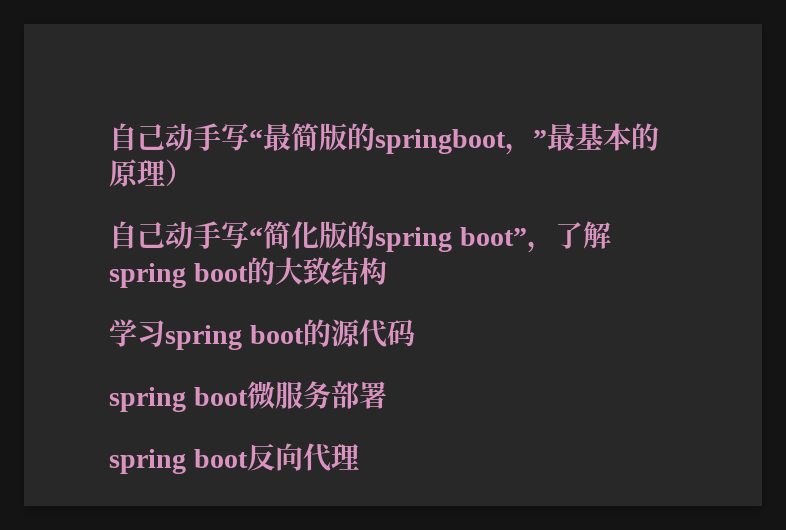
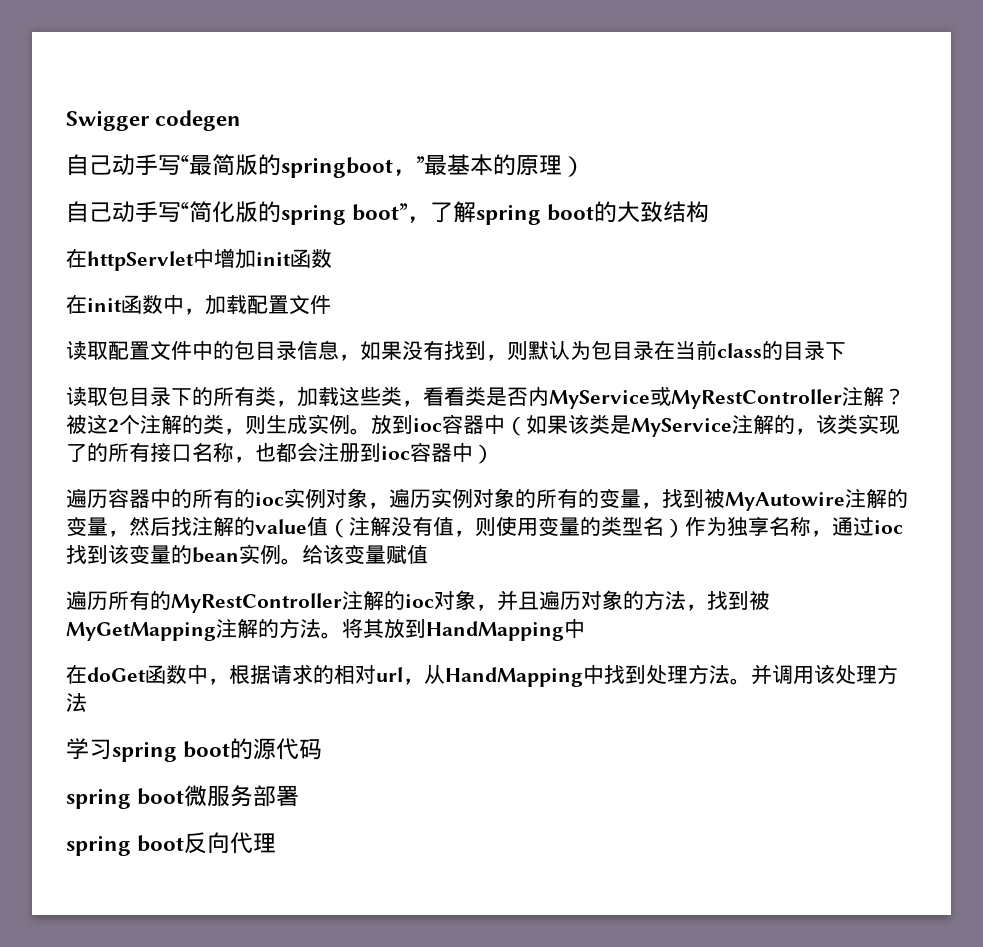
+ Swigger codegen
+ 在httpServlet中增加init函数
+ 在init函数中，加载配置文件
+ 读取配置文件中的包目录信息，如果没有找到，则默认为包目录在当前class的目录下
+ 读取包目录下的所有类，加载这些类，看看类是否内MyService或MyRestController注解？被这2个注解的类，则生成实例。放到ioc容器中（如果该类是MyService注解的，该类实现了的所有接口名称，也都会注册到ioc容器中）
+ 遍历容器中的所有的ioc实例对象，遍历实例对象的所有的变量，找到被MyAutowire注解的变量，然后找注解的value值（注解没有值，则使用变量的类型名）作为独享名称，通过ioc找到该变量的bean实例。给该变量赋值
+ 遍历所有的MyRestController注解的ioc对象，并且遍历对象的方法，找到被MyGetMapping注解的方法。将其放到HandMapping中
+ 在doGet函数中，根据请求的相对url，从HandMapping中找到处理方法。并调用该处理方法

